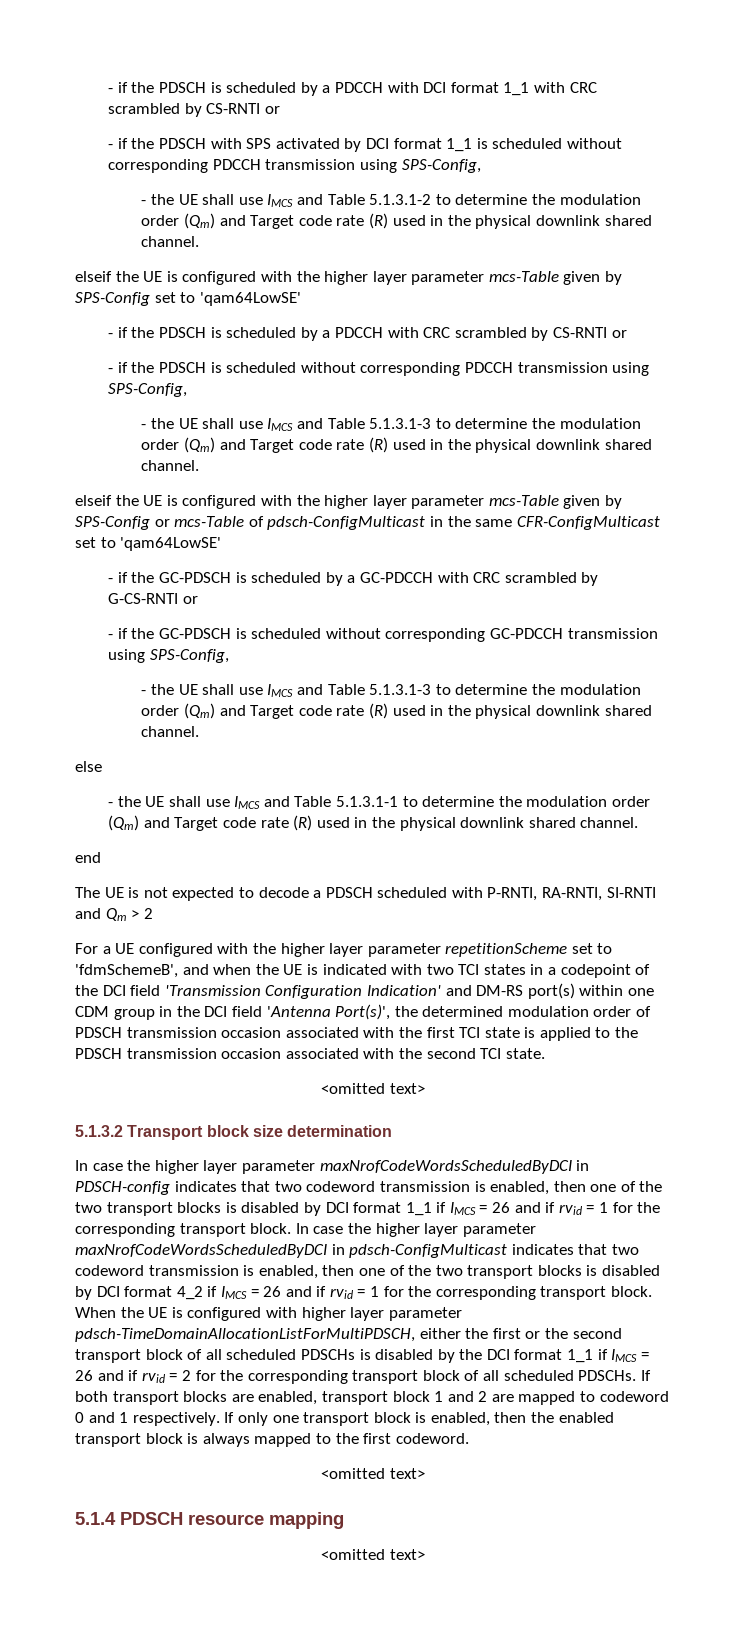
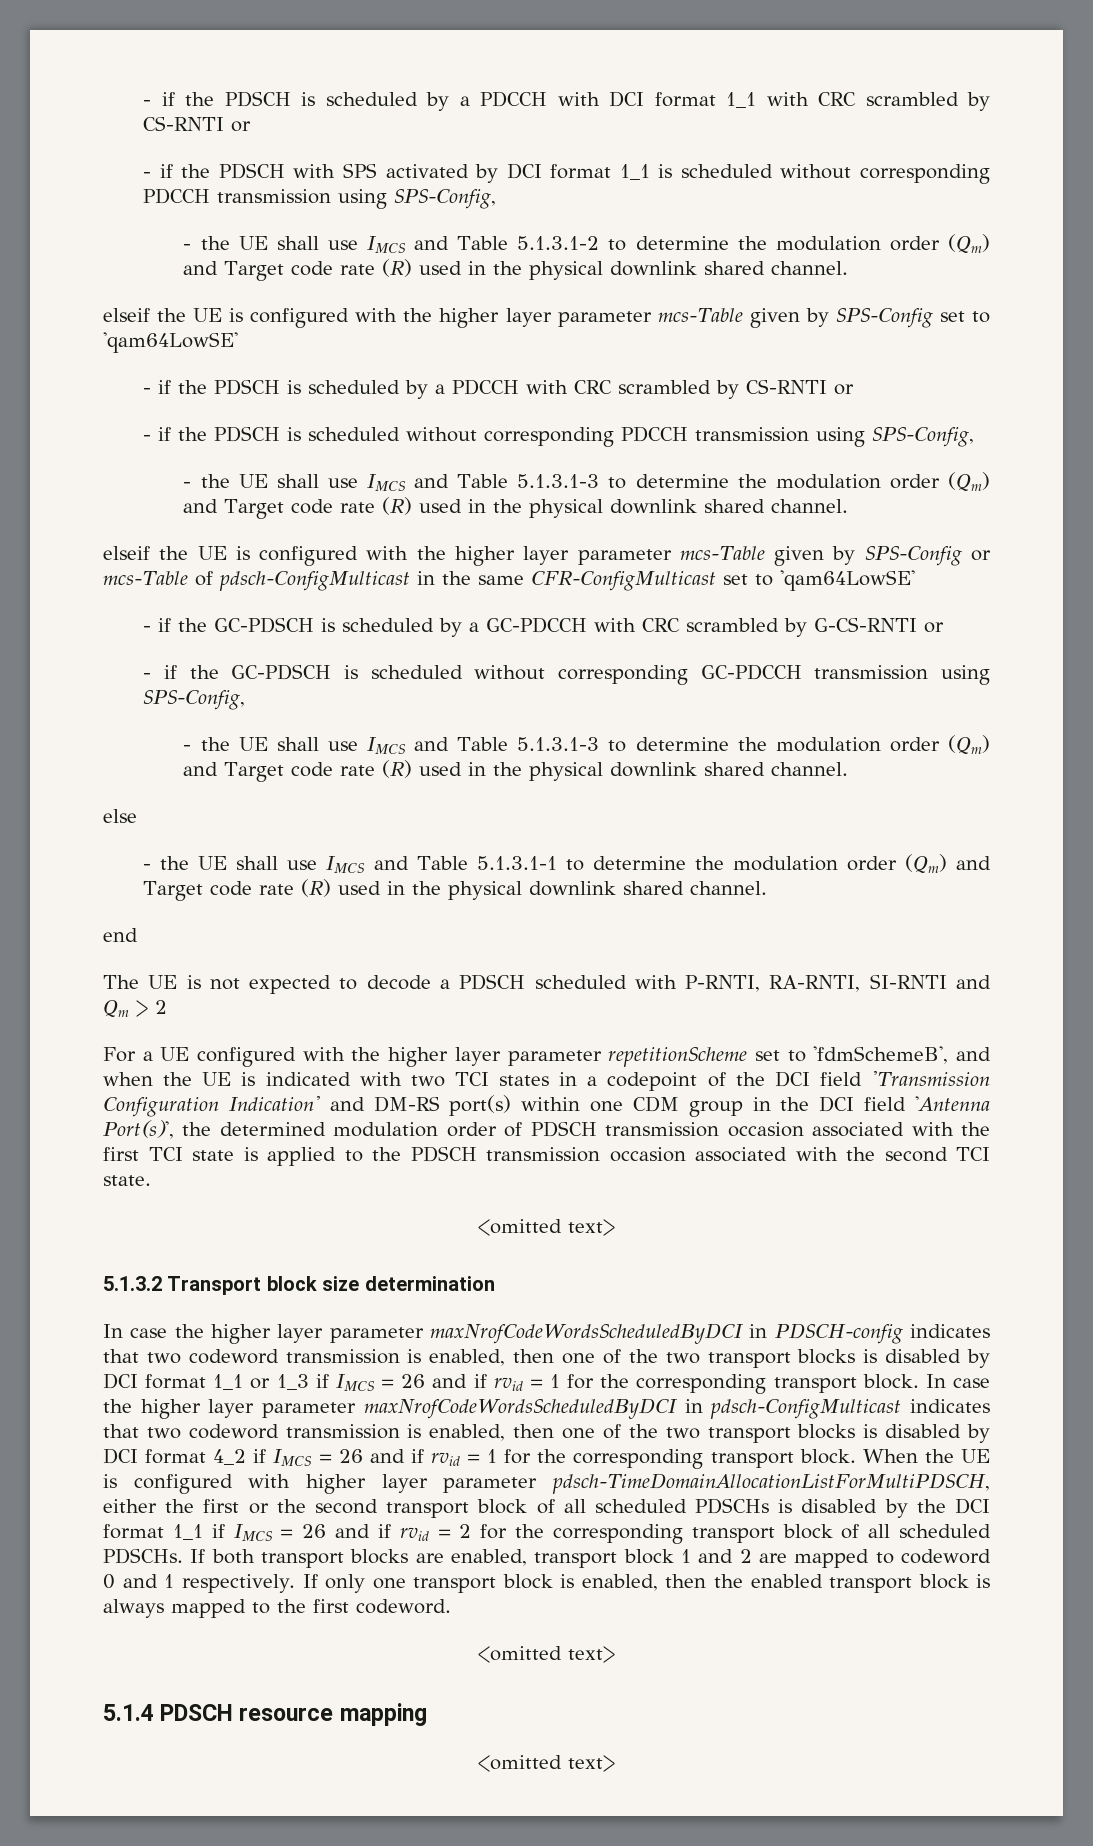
- In case the higher layer parameter maxNrofCodeWordsScheduledByDCI in PDSCH-config indicates that two codeword transmission is enabled, then one of the two transport blocks is disabled by DCI format 1_1 if IMCS = 26 and if rvid = 1 for the corresponding transport block.
+ In case the higher layer parameter maxNrofCodeWordsScheduledByDCI in PDSCH-config indicates that two codeword transmission is enabled, then one of the two transport blocks is disabled by DCI format 1_1 or 1_3 if IMCS = 26 and if rvid = 1 for the corresponding transport block.

